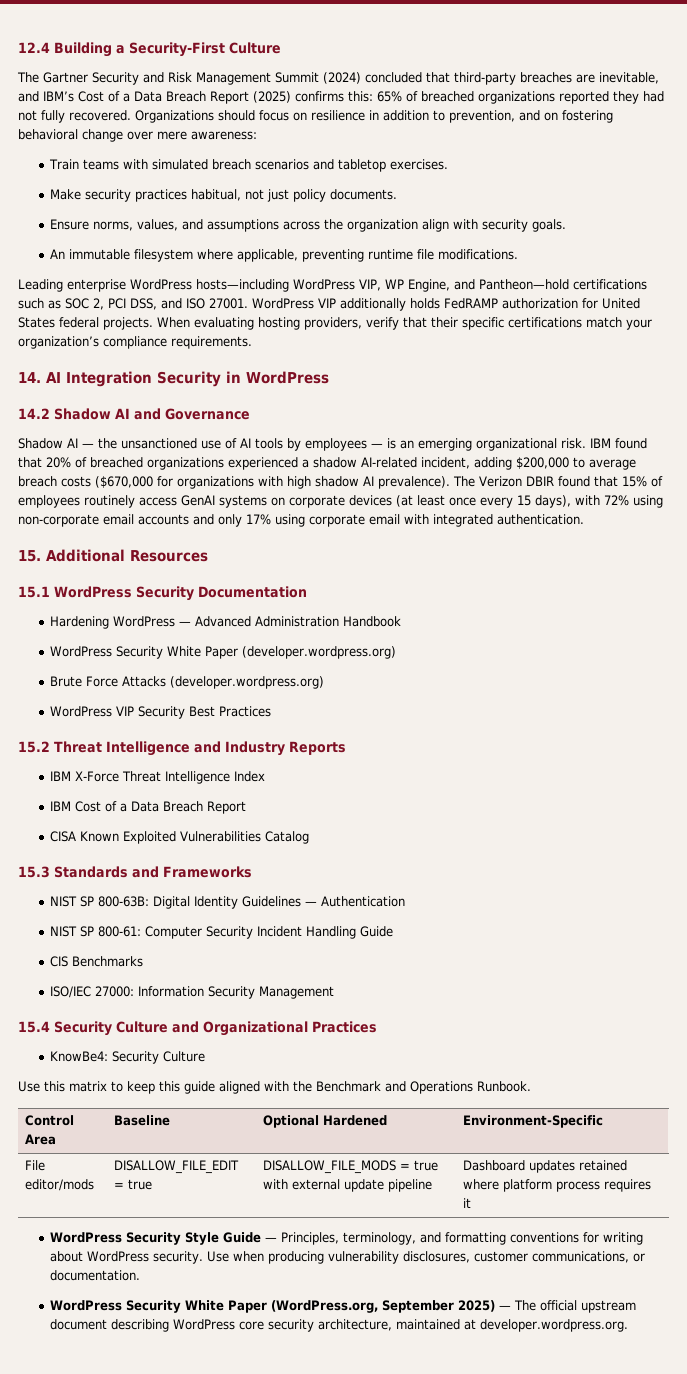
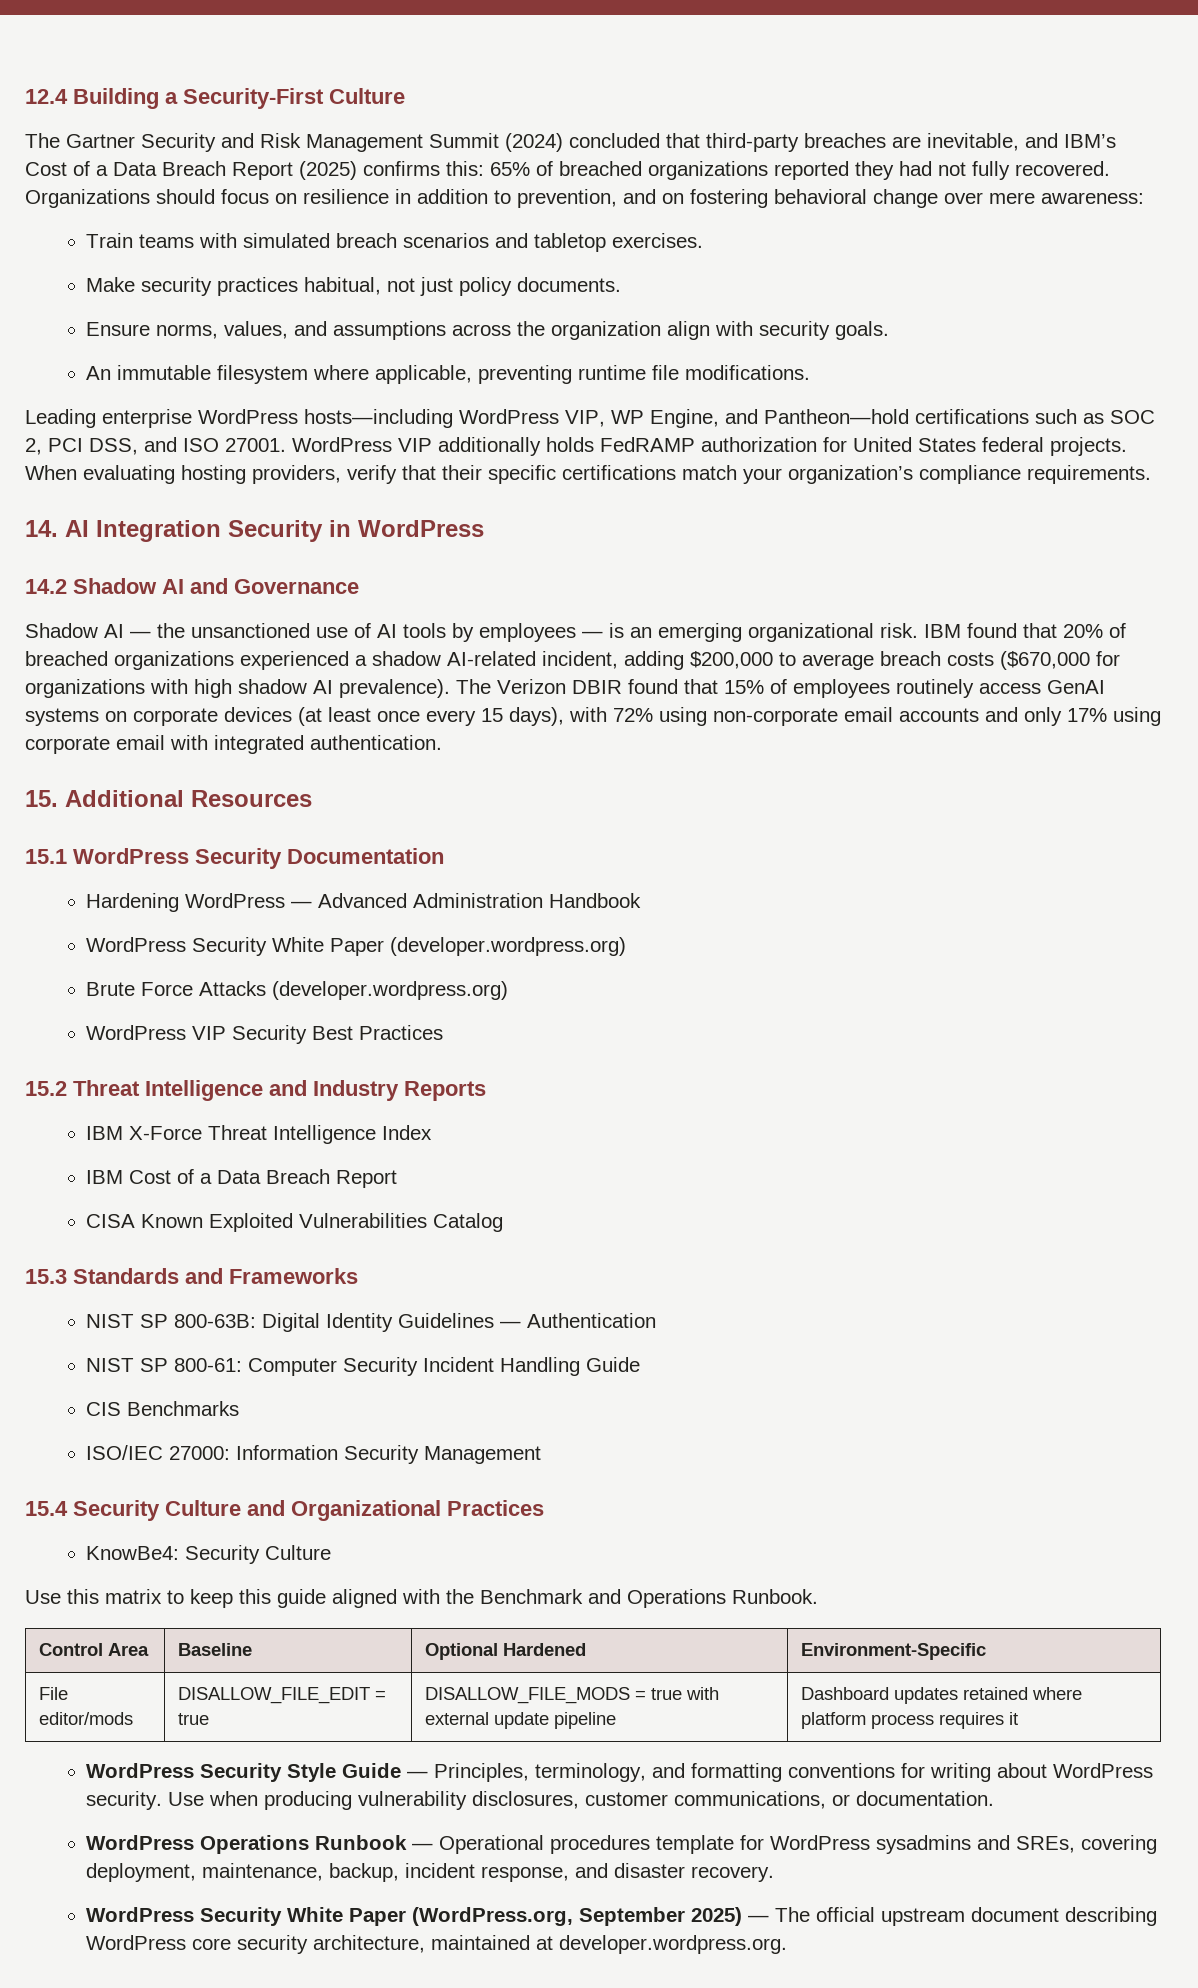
+ WordPress Operations Runbook — Operational procedures template for WordPress sysadmins and SREs, covering deployment, maintenance, backup, incident response, and disaster recovery.

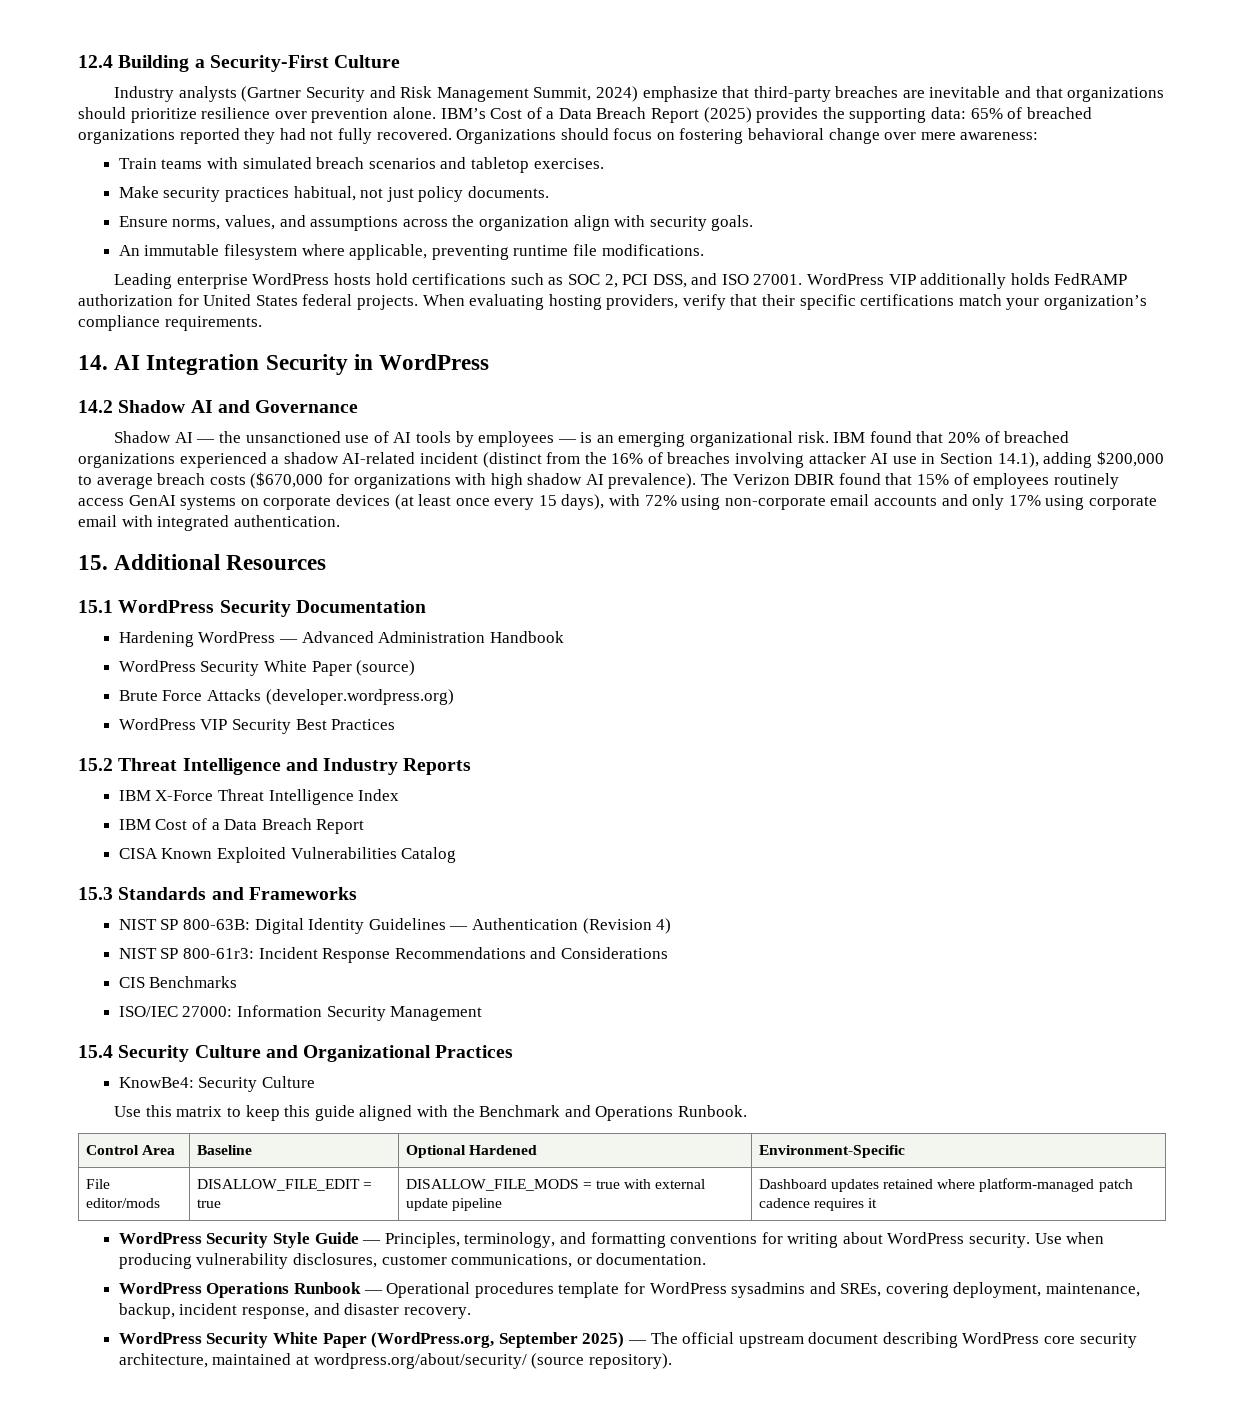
- The Gartner Security and Risk Management Summit (2024) concluded that third-party breaches are inevitable, and IBM’s Cost of a Data Breach Report (2025) confirms this: 65% of breached organizations reported they had not fully recovered.
+ Industry analysts (Gartner Security and Risk Management Summit, 2024) emphasize that third-party breaches are inevitable and that organizations should prioritize resilience over prevention alone. IBM’s Cost of a Data Breach Report (2025) provides the supporting data: 65% of breached organizations reported they had not fully recovered.
- Organizations should focus on resilience in addition to prevention, and on fostering behavioral change over mere awareness:
+ Organizations should focus on fostering behavioral change over mere awareness:
- Leading enterprise WordPress hosts—including WordPress VIP, WP Engine, and Pantheon—hold certifications such as SOC 2, PCI DSS, and ISO 27001.
+ Leading enterprise WordPress hosts hold certifications such as SOC 2, PCI DSS, and ISO 27001.
- IBM found that 20% of breached organizations experienced a shadow AI-related incident, adding $200,000 to average breach costs ($670,000 for organizations with high shadow AI prevalence).
+ IBM found that 20% of breached organizations experienced a shadow AI-related incident (distinct from the 16% of breaches involving attacker AI use in Section 14.1), adding $200,000 to average breach costs ($670,000 for organizations with high shadow AI prevalence).
- WordPress Security White Paper (developer.wordpress.org)
+ WordPress Security White Paper (source)
- NIST SP 800-63B: Digital Identity Guidelines — Authentication
- NIST SP 800-61: Computer Security Incident Handling Guide
+ NIST SP 800-63B: Digital Identity Guidelines — Authentication (Revision 4)
+ NIST SP 800-61r3: Incident Response Recommendations and Considerations
- File editor/mods | DISALLOW_FILE_EDIT = true | DISALLOW_FILE_MODS = true with external update pipeline | Dashboard updates retained where platform process requires it
+ File editor/mods | DISALLOW_FILE_EDIT = true | DISALLOW_FILE_MODS = true with external update pipeline | Dashboard updates retained where platform-managed patch cadence requires it
- WordPress Security White Paper (WordPress.org, September 2025) — The official upstream document describing WordPress core security architecture, maintained at developer.wordpress.org.
+ WordPress Security White Paper (WordPress.org, September 2025) — The official upstream document describing WordPress core security architecture, maintained at wordpress.org/about/security/ (source repository).

